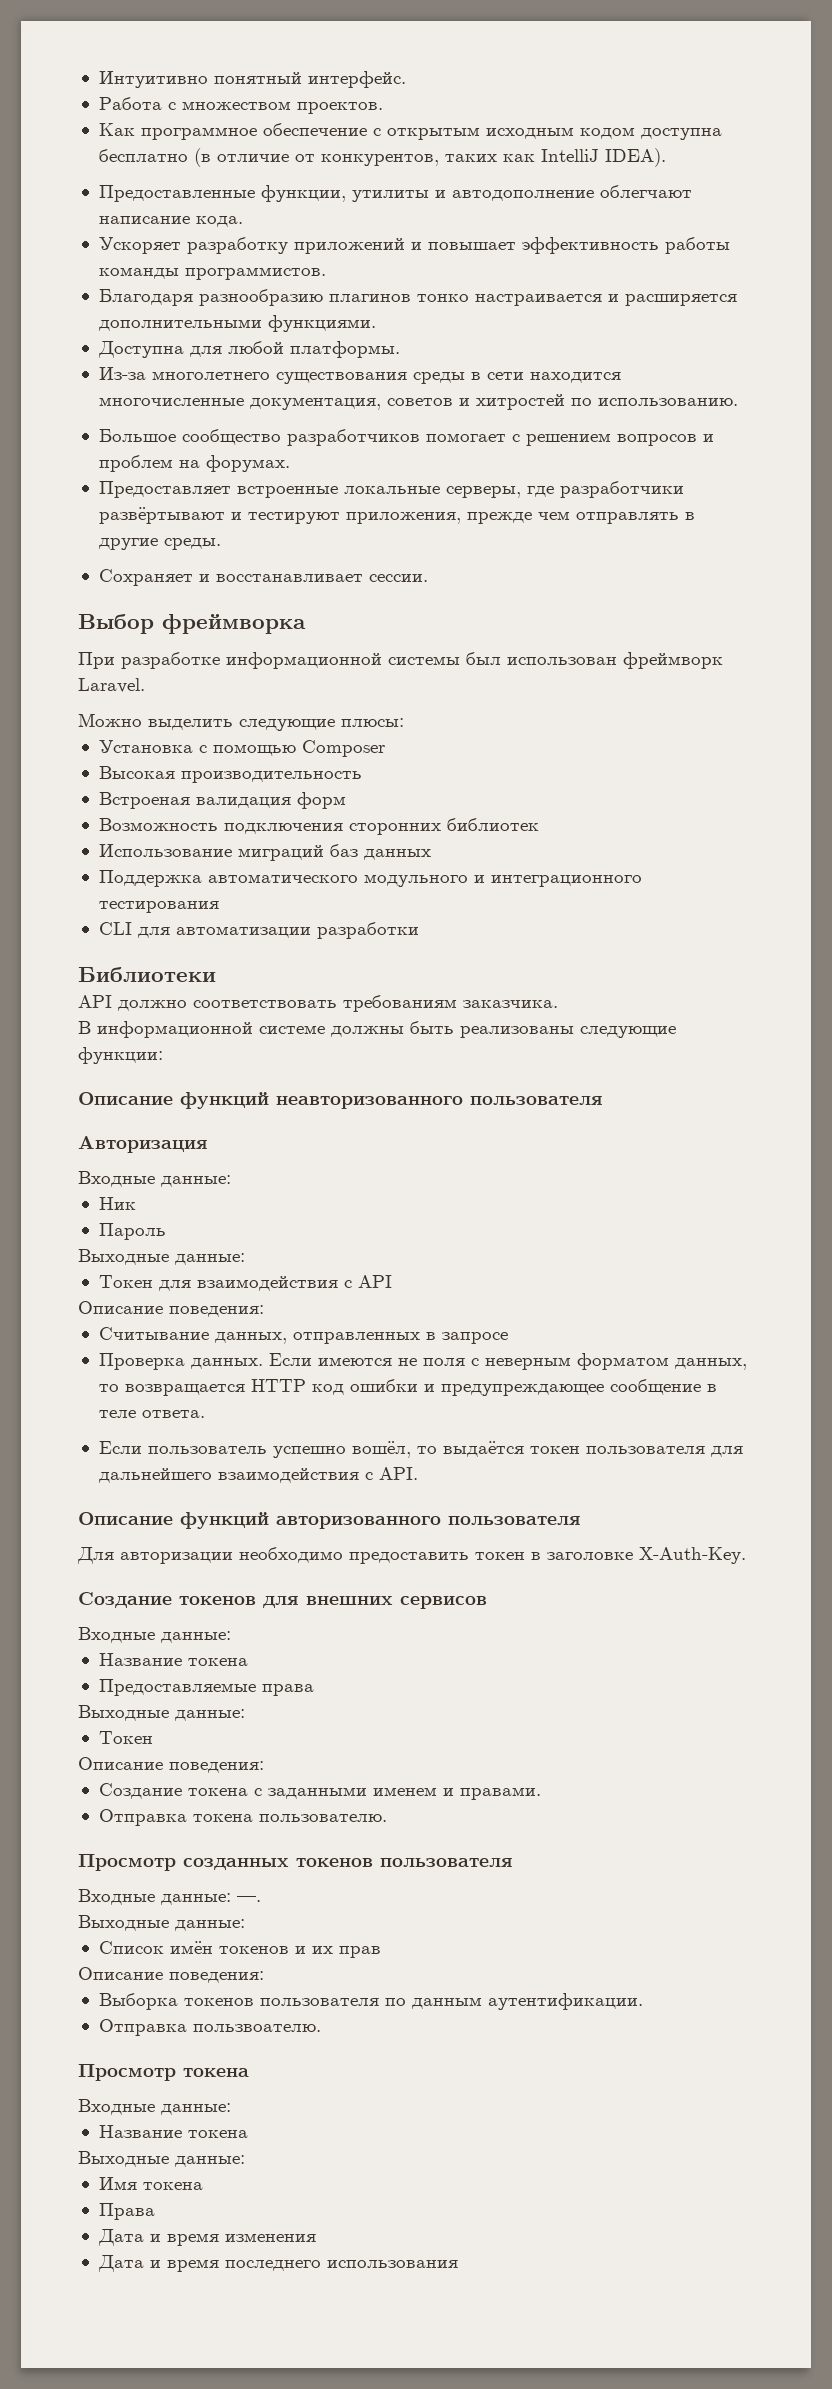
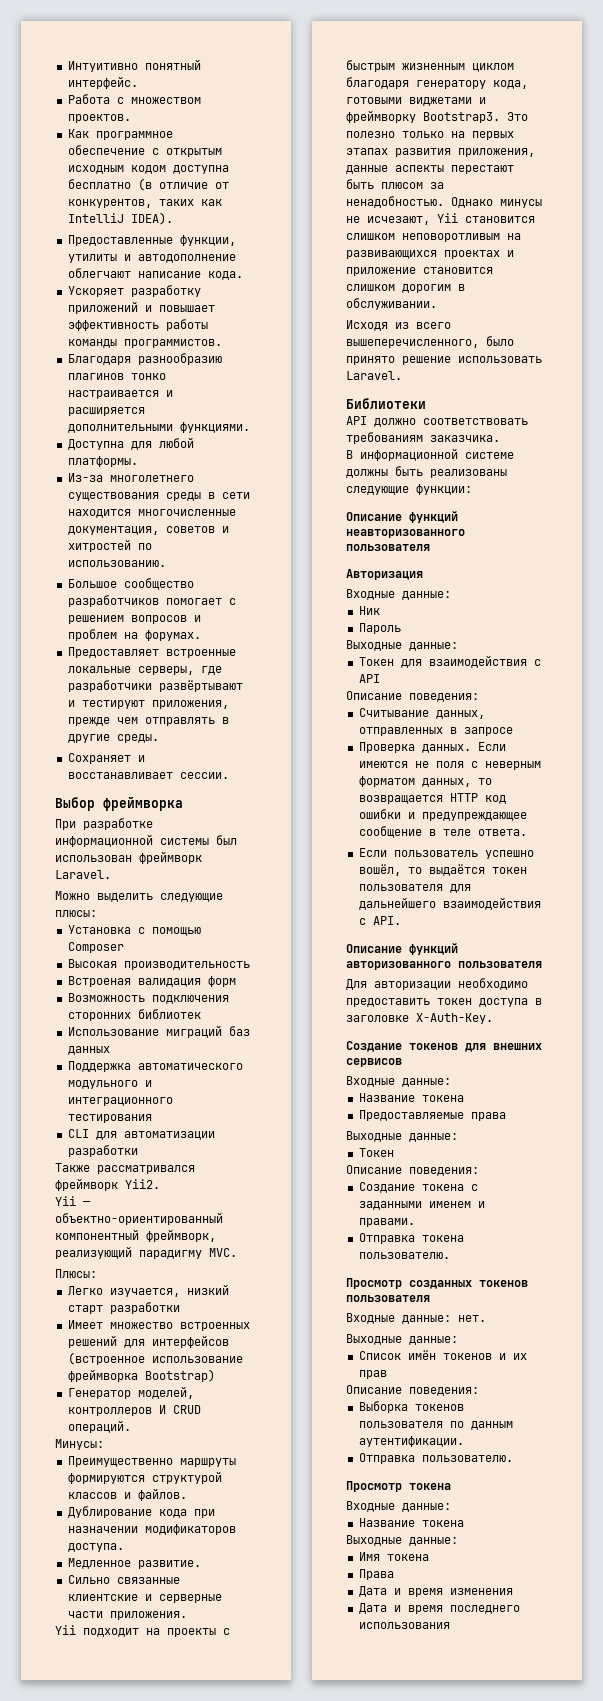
+ Также рассматривался фреймворк Yii2.
+ Yii — объектно-ориентированный компонентный фреймворк, реализующий парадигму MVC.
+ Плюсы:
+ Легко изучается, низкий старт разработки
+ Имеет множество встроенных решений для интерфейсов (встроенное использование фреймворка Bootstrap)
+ Генератор моделей, контроллеров И CRUD операций.
+ Минусы:
+ Преимущественно маршруты формируются структурой классов и файлов.
+ Дублирование кода при назначении модификаторов доступа.
+ Медленное развитие.
+ Сильно связанные клиентские и серверные части приложения.
+ Yii подходит на проекты с быстрым жизненным циклом благодаря генератору кода, готовыми виджетами и фреймворку Bootstrap3. Это полезно только на первых этапах развития приложения, данные аспекты перестают быть плюсом за ненадобностью. Однако минусы не исчезают, Yii становится слишком неповоротливым на развивающихся проектах и приложение становится слишком дорогим в обслуживании.
+ Исходя из всего вышеперечисленного, было принято решение использовать Laravel.
- Для авторизации необходимо предоставить токен в заголовке X-Auth-Key.
+ Для авторизации необходимо предоставить токен доступа в заголовке X-Auth-Key.
- Входные данные: —.
+ Входные данные: нет.
- Отправка пользвоателю.
+ Отправка пользователю.

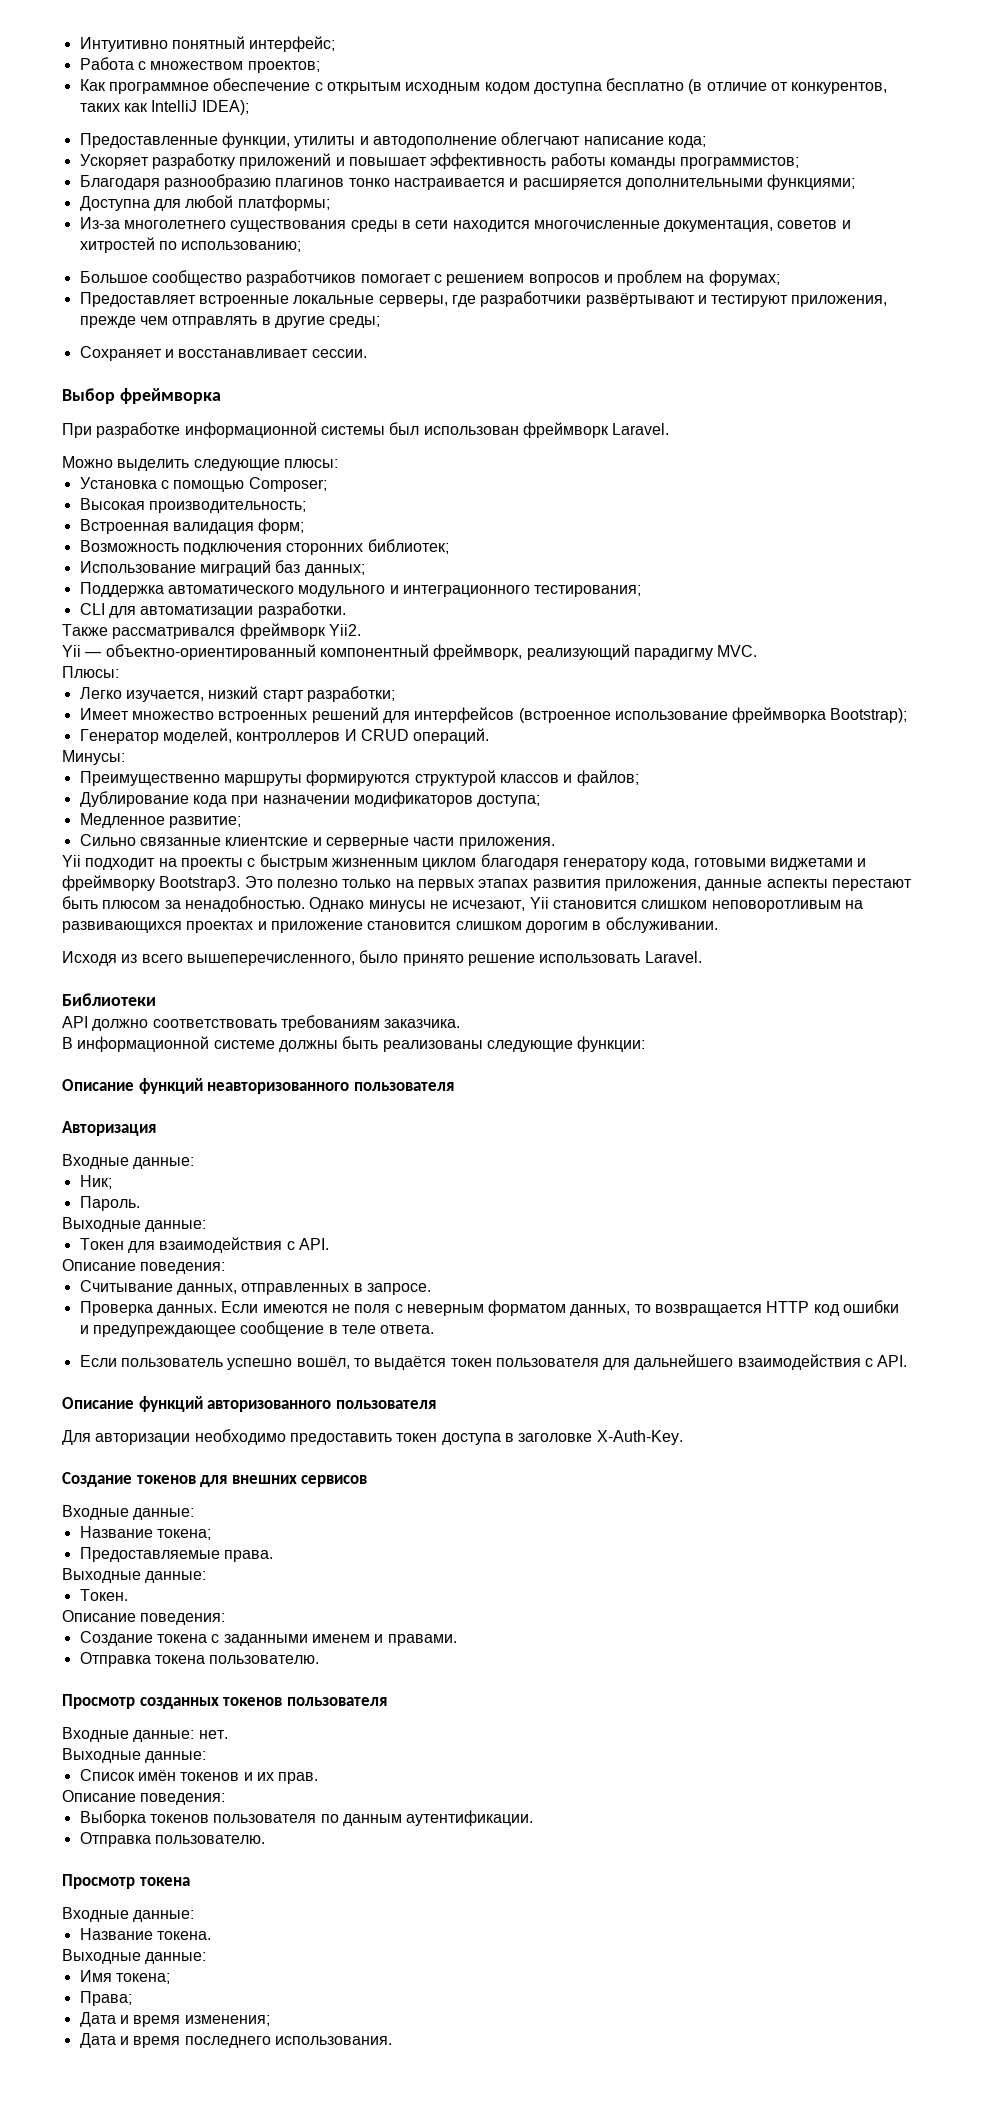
- Интуитивно понятный интерфейс.
+ Интуитивно понятный интерфейс;
- Работа с множеством проектов.
+ Работа с множеством проектов;
- Как программное обеспечение с открытым исходным кодом доступна бесплатно (в отличие от конкурентов, таких как IntelliJ IDEA).
+ Как программное обеспечение с открытым исходным кодом доступна бесплатно (в отличие от конкурентов, таких как IntelliJ IDEA);
- Предоставленные функции, утилиты и автодополнение облегчают написание кода.
+ Предоставленные функции, утилиты и автодополнение облегчают написание кода;
- Ускоряет разработку приложений и повышает эффективность работы команды программистов.
+ Ускоряет разработку приложений и повышает эффективность работы команды программистов;
- Благодаря разнообразию плагинов тонко настраивается и расширяется дополнительными функциями.
+ Благодаря разнообразию плагинов тонко настраивается и расширяется дополнительными функциями;
- Доступна для любой платформы.
+ Доступна для любой платформы;
- Из-за многолетнего существования среды в сети находится многочисленные документация, советов и хитростей по использованию.
+ Из-за многолетнего существования среды в сети находится многочисленные документация, советов и хитростей по использованию;
- Большое сообщество разработчиков помогает с решением вопросов и проблем на форумах.
+ Большое сообщество разработчиков помогает с решением вопросов и проблем на форумах;
- Предоставляет встроенные локальные серверы, где разработчики развёртывают и тестируют приложения, прежде чем отправлять в другие среды.
+ Предоставляет встроенные локальные серверы, где разработчики развёртывают и тестируют приложения, прежде чем отправлять в другие среды;
- Установка с помощью Composer
+ Установка с помощью Composer;
- Высокая производительность
- Встроеная валидация форм
+ Высокая производительность;
+ Встроенная валидация форм;
- Возможность подключения сторонних библиотек
+ Возможность подключения сторонних библиотек;
- Использование миграций баз данных
+ Использование миграций баз данных;
- Поддержка автоматического модульного и интеграционного тестирования
+ Поддержка автоматического модульного и интеграционного тестирования;
- CLI для автоматизации разработки
+ CLI для автоматизации разработки.
- Легко изучается, низкий старт разработки
+ Легко изучается, низкий старт разработки;
- Имеет множество встроенных решений для интерфейсов (встроенное использование фреймворка Bootstrap)
+ Имеет множество встроенных решений для интерфейсов (встроенное использование фреймворка Bootstrap);
- Преимущественно маршруты формируются структурой классов и файлов.
+ Преимущественно маршруты формируются структурой классов и файлов;
- Дублирование кода при назначении модификаторов доступа.
+ Дублирование кода при назначении модификаторов доступа;
- Медленное развитие.
+ Медленное развитие;
- Ник
- Пароль
+ Ник;
+ Пароль.
- Токен для взаимодействия с API
+ Токен для взаимодействия с API.
- Считывание данных, отправленных в запросе
+ Считывание данных, отправленных в запросе.
  Создание токенов для внешних сервисов
  Входные данные:
- Название токена
+ Название токена;
- Предоставляемые права
+ Предоставляемые права.
  Выходные данные:
- Токен
+ Токен.
- Список имён токенов и их прав
+ Список имён токенов и их прав.
  Просмотр токена
  Входные данные:
- Название токена
+ Название токена.
- Имя токена
- Права
- Дата и время изменения
+ Имя токена;
+ Права;
+ Дата и время изменения;
- Дата и время последнего использования
+ Дата и время последнего использования.

